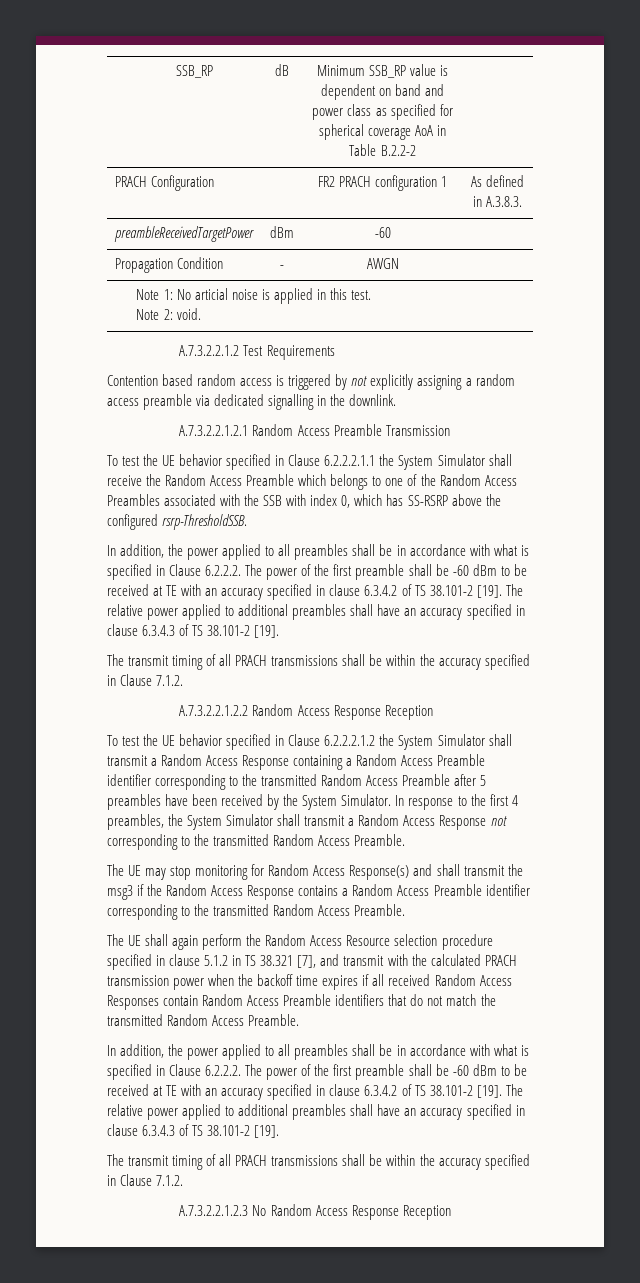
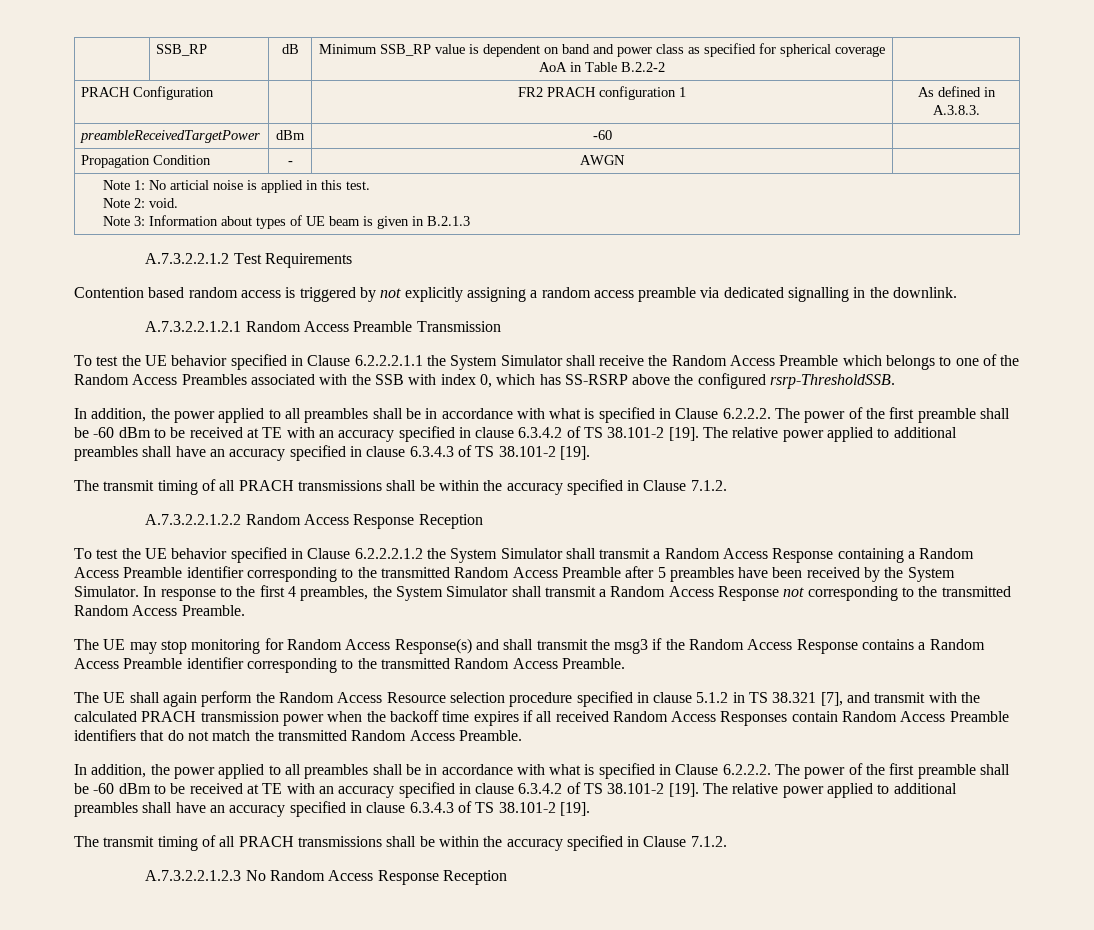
  Note 1: No articial noise is applied in this test.
  Note 2: void.
+ Note 3: Information about types of UE beam is given in B.2.1.3

